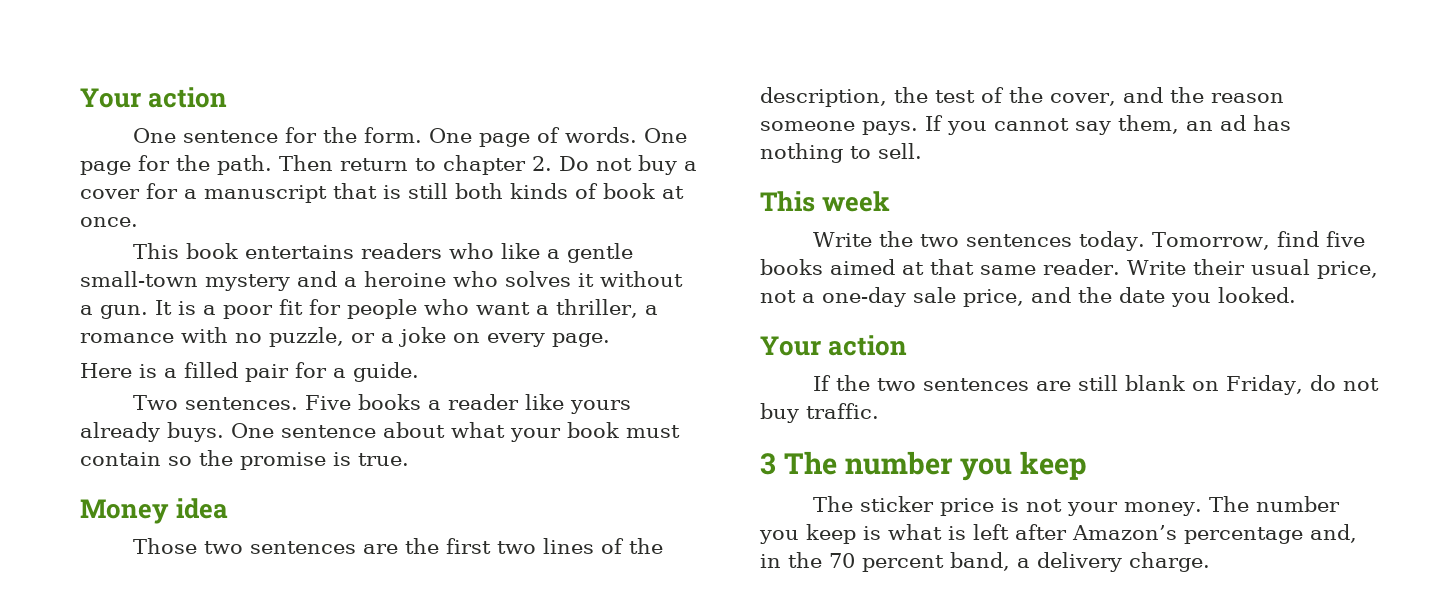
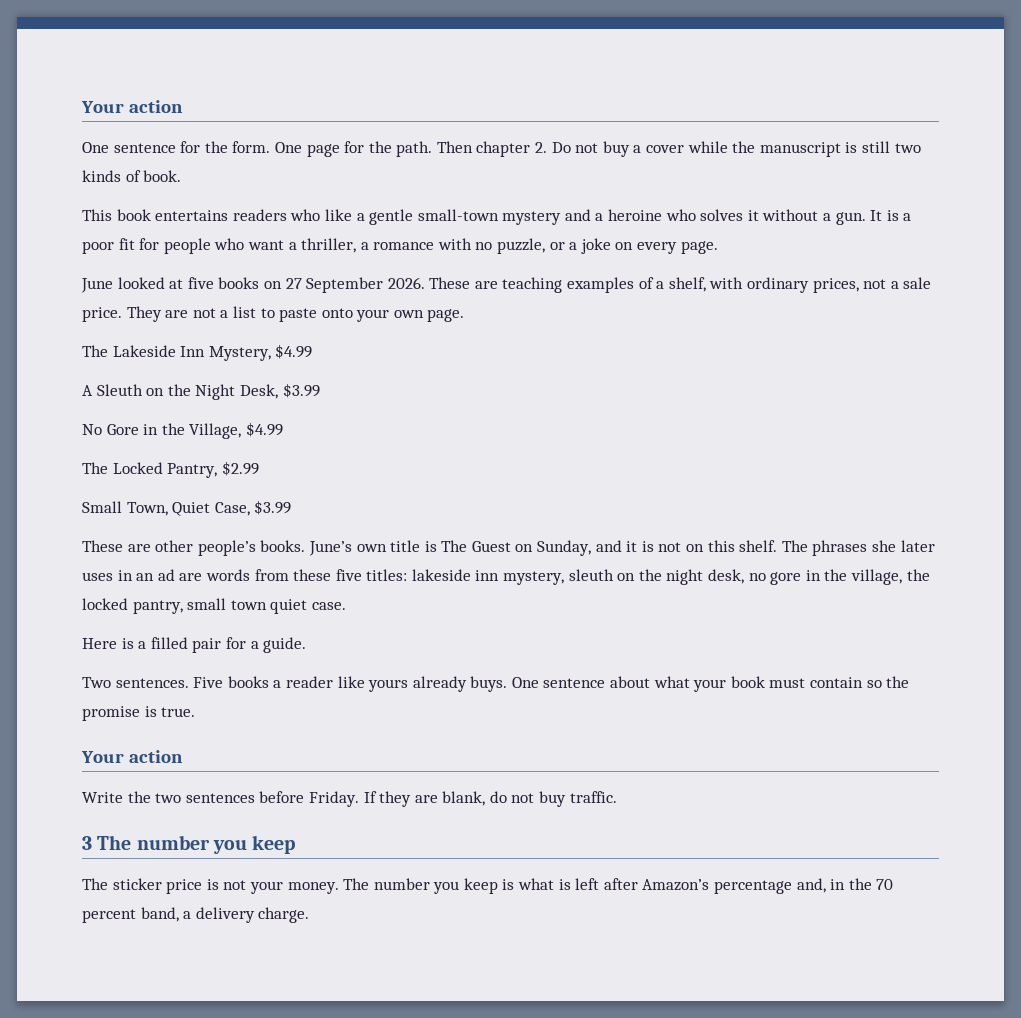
- One page of words. One page for the path.
+ One page for the path.
- Then return to chapter 2. Do not buy a cover for a manuscript that is still both kinds of book at once.
+ Then chapter 2. Do not buy a cover while the manuscript is still two kinds of book.
+ June looked at five books on 27 September 2026. These are teaching examples of a shelf, with ordinary prices, not a sale price. They are not a list to paste onto your own page.
+ The Lakeside Inn Mystery, $4.99
+ A Sleuth on the Night Desk, $3.99
+ No Gore in the Village, $4.99
+ The Locked Pantry, $2.99
+ Small Town, Quiet Case, $3.99
+ These are other people’s books. June’s own title is The Guest on Sunday, and it is not on this shelf. The phrases she later uses in an ad are words from these five titles: lakeside inn mystery, sleuth on the night desk, no gore in the village, the locked pantry, small town quiet case.
  One sentence about what your book must contain so the promise is true.
- Money idea
- Those two sentences are the first two lines of the description, the test of the cover, and the reason someone pays. If you cannot say them, an ad has nothing to sell.
- This week
- Write the two sentences today. Tomorrow, find five books aimed at that same reader. Write their usual price, not a one-day sale price, and the date you looked.
  Your action
- If the two sentences are still blank on Friday, do not buy traffic.
+ Write the two sentences before Friday. If they are blank, do not buy traffic.

